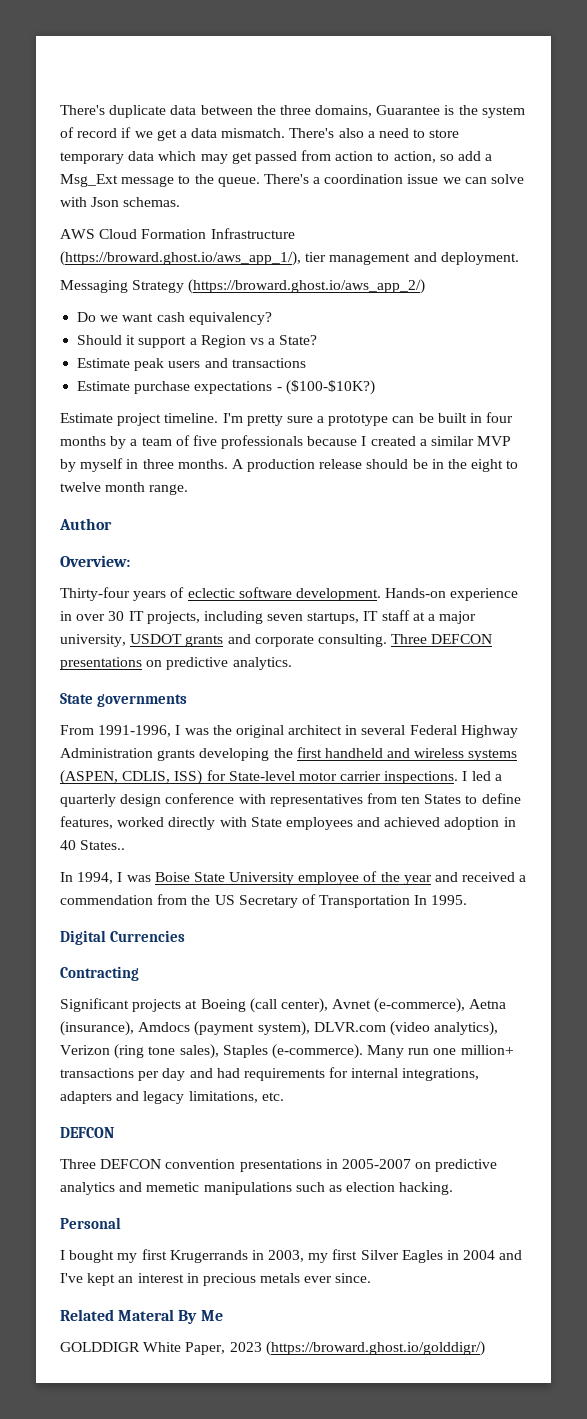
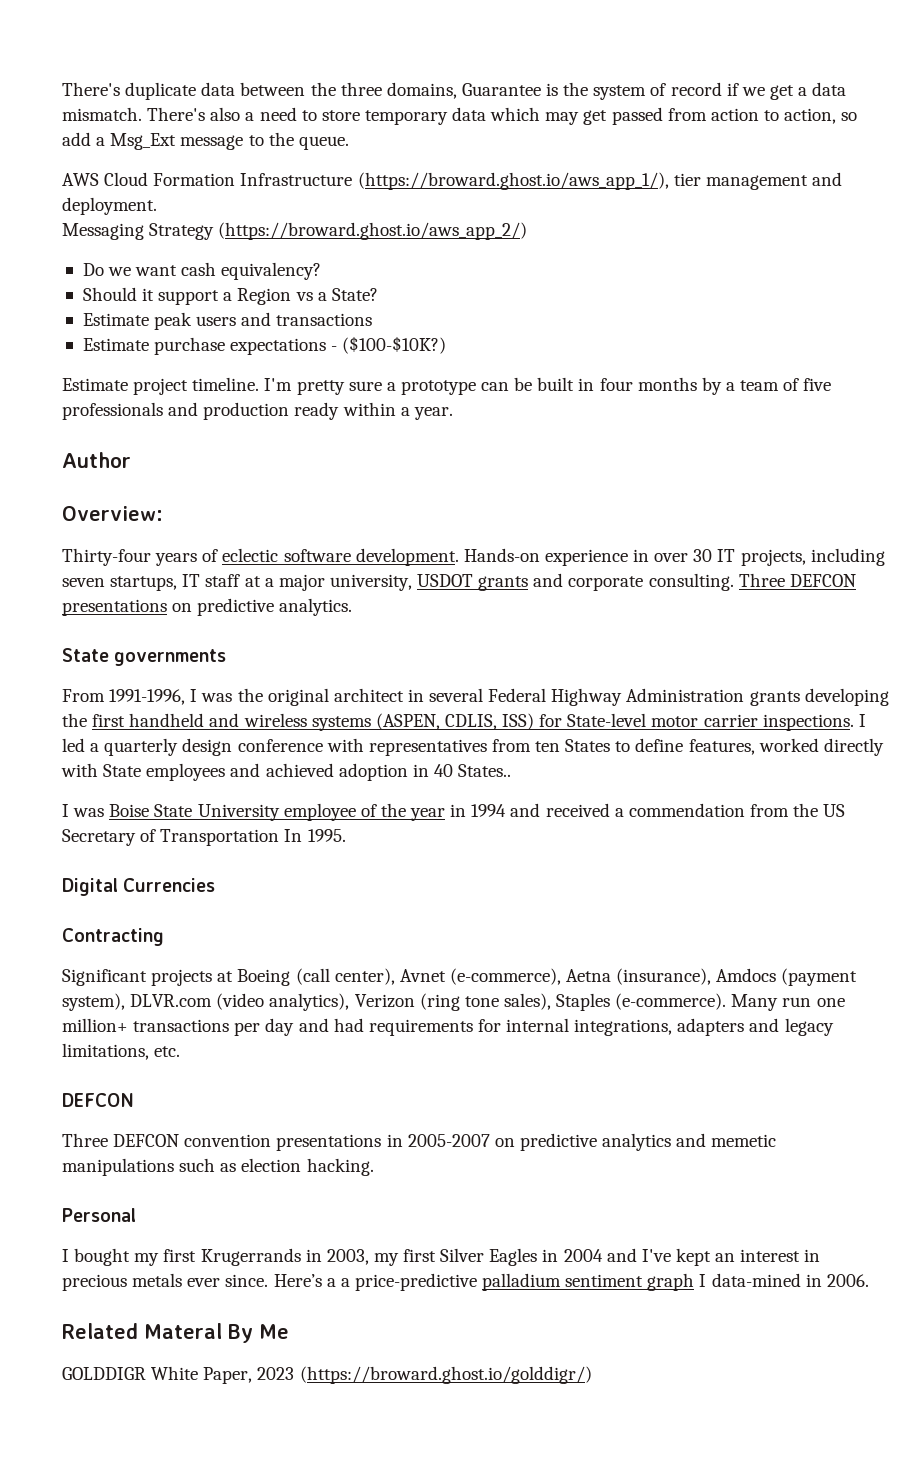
- There's a coordination issue we can solve with Json schemas.
- I'm pretty sure a prototype can be built in four months by a team of five professionals because I created a similar MVP by myself in three months. A production release should be in the eight to twelve month range.
+ I'm pretty sure a prototype can be built in four months by a team of five professionals and production ready within a year.
- In 1994, I was Boise State University employee of the year and received a commendation from the US Secretary of Transportation In 1995.
+ I was Boise State University employee of the year in 1994 and received a commendation from the US Secretary of Transportation In 1995.
+ Here’s a a price-predictive palladium sentiment graph I data-mined in 2006.

